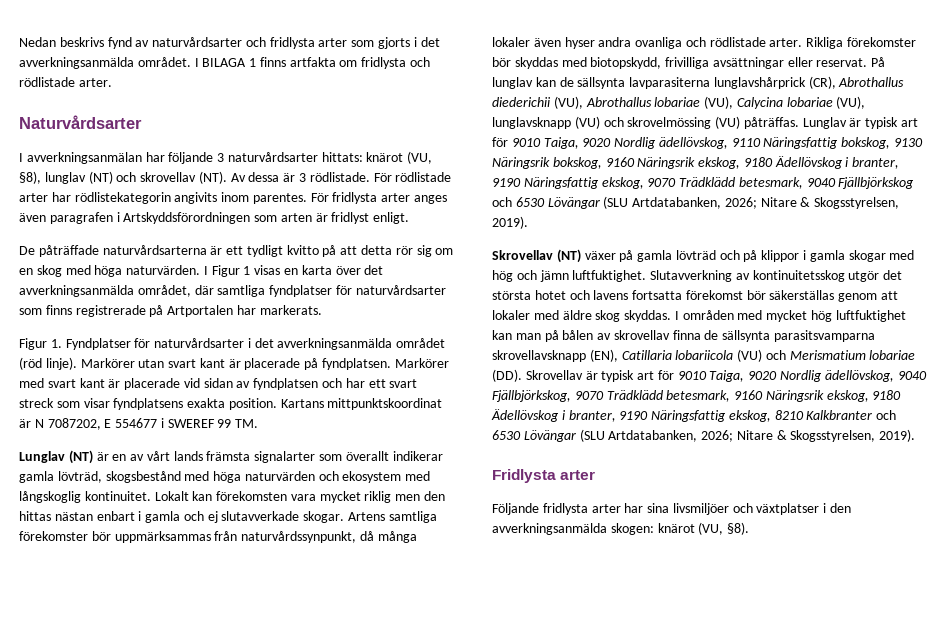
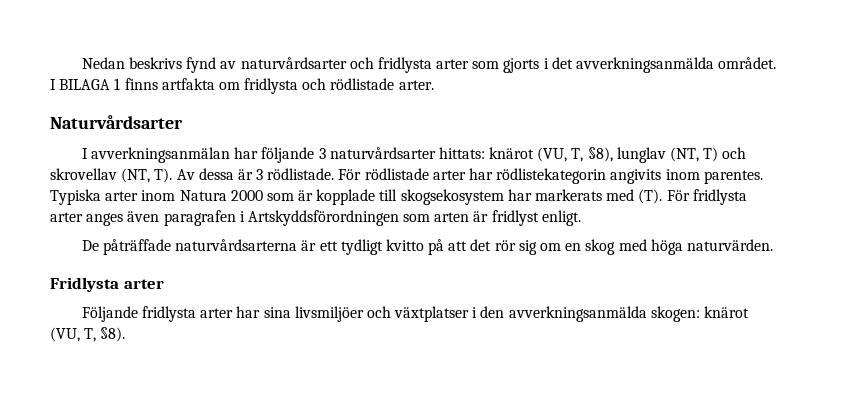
- I avverkningsanmälan har följande 3 naturvårdsarter hittats: knärot (VU, §8), lunglav (NT) och skrovellav (NT). Av dessa är 3 rödlistade.
+ I avverkningsanmälan har följande 3 naturvårdsarter hittats: knärot (VU, T, §8), lunglav (NT, T) och skrovellav (NT, T). Av dessa är 3 rödlistade.
- För fridlysta arter anges även paragrafen i Artskyddsförordningen som arten är fridlyst enligt.
+ Typiska arter inom Natura 2000 som är kopplade till skogsekosystem har markerats med (T). För fridlysta arter anges även paragrafen i Artskyddsförordningen som arten är fridlyst enligt.
- De påträffade naturvårdsarterna är ett tydligt kvitto på att detta rör sig om en skog med höga naturvärden. I Figur 1 visas en karta över det avverkningsanmälda området, där samtliga fyndplatser för naturvårdsarter som finns registrerade på Artportalen har markerats.
- Figur 1. Fyndplatser för naturvårdsarter i det avverkningsanmälda området (röd linje). Markörer utan svart kant är placerade på fyndplatsen. Markörer med svart kant är placerade vid sidan av fyndplatsen och har ett svart streck som visar fyndplatsens exakta position. Kartans mittpunktskoordinat är N 7087202, E 554677 i SWEREF 99 TM.
- Lunglav (NT) är en av vårt lands främsta signalarter som överallt indikerar gamla lövträd, skogsbestånd med höga naturvärden och ekosystem med långskoglig kontinuitet. Lokalt kan förekomsten vara mycket riklig men den hittas nästan enbart i gamla och ej slutavverkade skogar. Artens samtliga förekomster bör uppmärksammas från naturvårdssynpunkt, då många lokaler även hyser andra ovanliga och rödlistade arter. Rikliga förekomster bör skyddas med biotopskydd, frivilliga avsättningar eller reservat. På lunglav kan de sällsynta lavparasiterna lunglavshårprick (CR), Abrothallus diederichii (VU), Abrothallus lobariae (VU), Calycina lobariae (VU), lunglavsknapp (VU) och skrovelmössing (VU) påträffas. Lunglav är typisk art för 9010 Taiga, 9020 Nordlig ädellövskog, 9110 Näringsfattig bokskog, 9130 Näringsrik bokskog, 9160 Näringsrik ekskog, 9180 Ädellövskog i branter, 9190 Näringsfattig ekskog, 9070 Trädklädd betesmark, 9040 Fjällbjörkskog och 6530 Lövängar (SLU Artdatabanken, 2026; Nitare & Skogsstyrelsen, 2019).
- Skrovellav (NT) växer på gamla lövträd och på klippor i gamla skogar med hög och jämn luftfuktighet. Slutavverkning av kontinuitetsskog utgör det största hotet och lavens fortsatta förekomst bör säkerställas genom att lokaler med äldre skog skyddas. I områden med mycket hög luftfuktighet kan man på bålen av skrovellav finna de sällsynta parasitsvamparna skrovellavsknapp (EN), Catillaria lobariicola (VU) och Merismatium lobariae (DD). Skrovellav är typisk art för 9010 Taiga, 9020 Nordlig ädellövskog, 9040 Fjällbjörkskog, 9070 Trädklädd betesmark, 9160 Näringsrik ekskog, 9180 Ädellövskog i branter, 9190 Näringsfattig ekskog, 8210 Kalkbranter och 6530 Lövängar (SLU Artdatabanken, 2026; Nitare & Skogsstyrelsen, 2019).
+ De påträffade naturvårdsarterna är ett tydligt kvitto på att det rör sig om en skog med höga naturvärden.
- Följande fridlysta arter har sina livsmiljöer och växtplatser i den avverkningsanmälda skogen: knärot (VU, §8).
+ Följande fridlysta arter har sina livsmiljöer och växtplatser i den avverkningsanmälda skogen: knärot (VU, T, §8).

